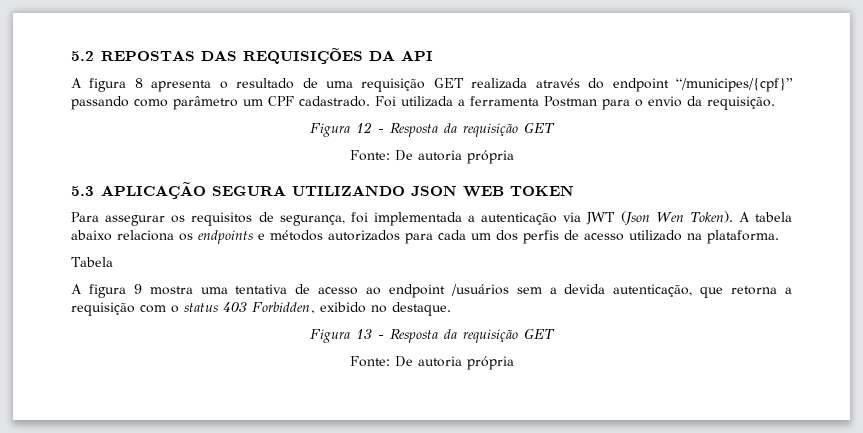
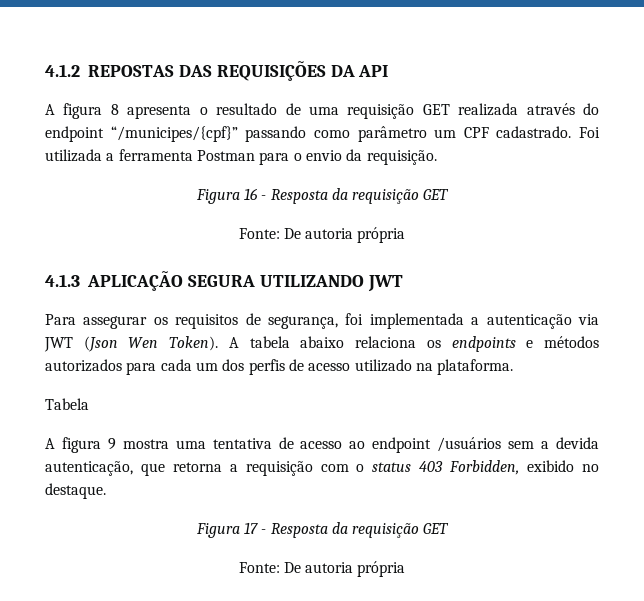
- 5.2 REPOSTAS DAS REQUISIÇÕES DA API
+ 4.1.2 REPOSTAS DAS REQUISIÇÕES DA API
- Figura 12 - Resposta da requisição GET
+ Figura 16 - Resposta da requisição GET
- 5.3 APLICAÇÃO SEGURA UTILIZANDO JSON WEB TOKEN
+ 4.1.3 APLICAÇÃO SEGURA UTILIZANDO JWT
- Figura 13 - Resposta da requisição GET
+ Figura 17 - Resposta da requisição GET

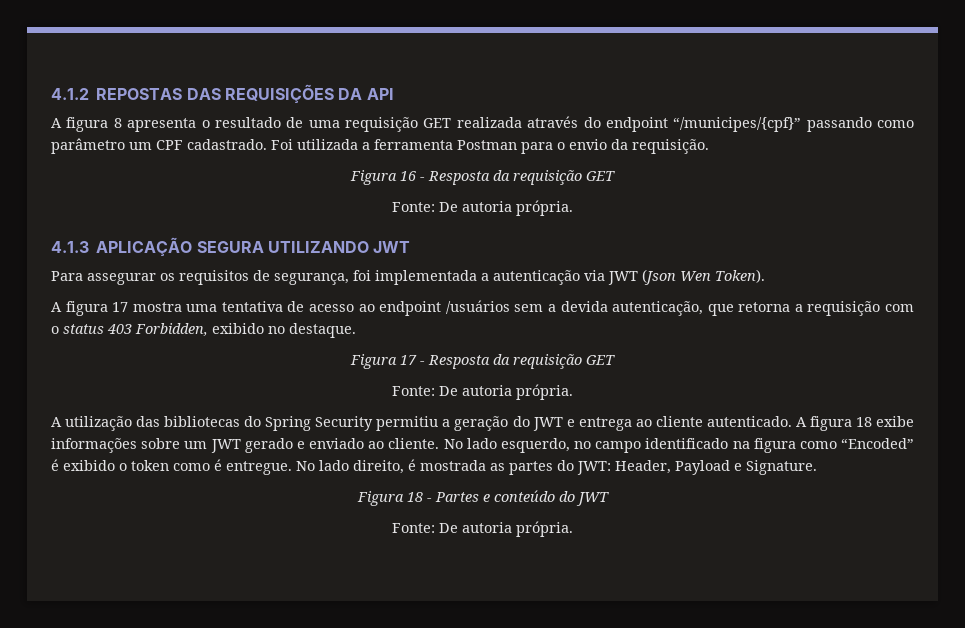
  Figura 16 - Resposta da requisição GET
- Fonte: De autoria própria
+ Fonte: De autoria própria.
- Para assegurar os requisitos de segurança, foi implementada a autenticação via JWT (Json Wen Token). A tabela abaixo relaciona os endpoints e métodos autorizados para cada um dos perfis de acesso utilizado na plataforma.
- Tabela
- A figura 9 mostra uma tentativa de acesso ao endpoint /usuários sem a devida autenticação, que retorna a requisição com o status 403 Forbidden, exibido no destaque.
+ Para assegurar os requisitos de segurança, foi implementada a autenticação via JWT (Json Wen Token).
+ A figura 17 mostra uma tentativa de acesso ao endpoint /usuários sem a devida autenticação, que retorna a requisição com o status 403 Forbidden, exibido no destaque.
  Figura 17 - Resposta da requisição GET
- Fonte: De autoria própria
+ Fonte: De autoria própria.
+ A utilização das bibliotecas do Spring Security permitiu a geração do JWT e entrega ao cliente autenticado. A figura 18 exibe informações sobre um JWT gerado e enviado ao cliente. No lado esquerdo, no campo identificado na figura como “Encoded” é exibido o token como é entregue. No lado direito, é mostrada as partes do JWT: Header, Payload e Signature.
+ Figura 18 - Partes e conteúdo do JWT
+ Fonte: De autoria própria.

